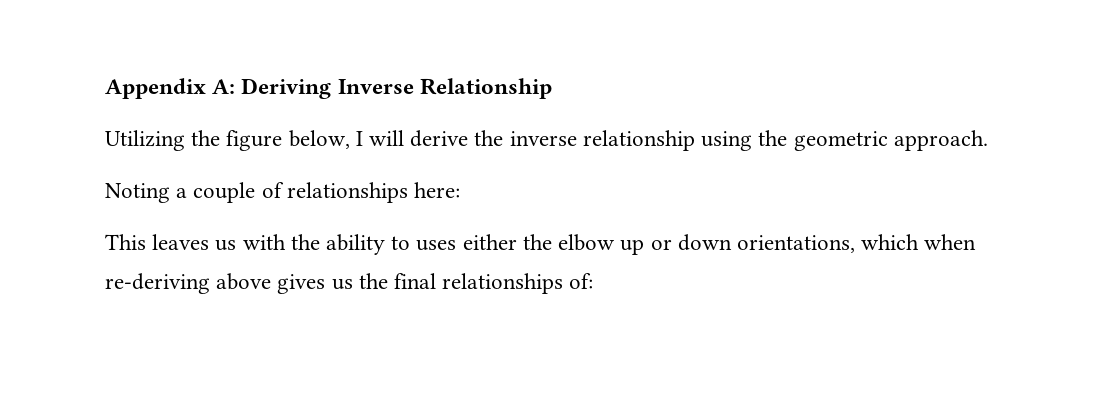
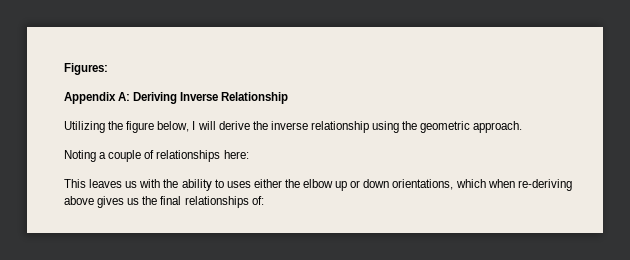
+ Figures:

